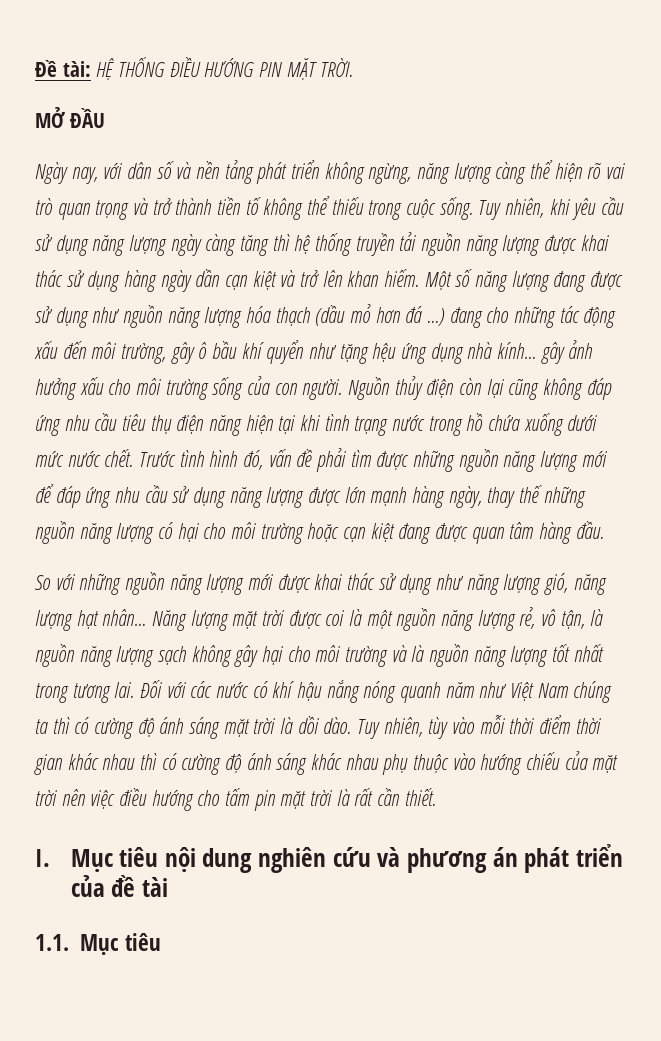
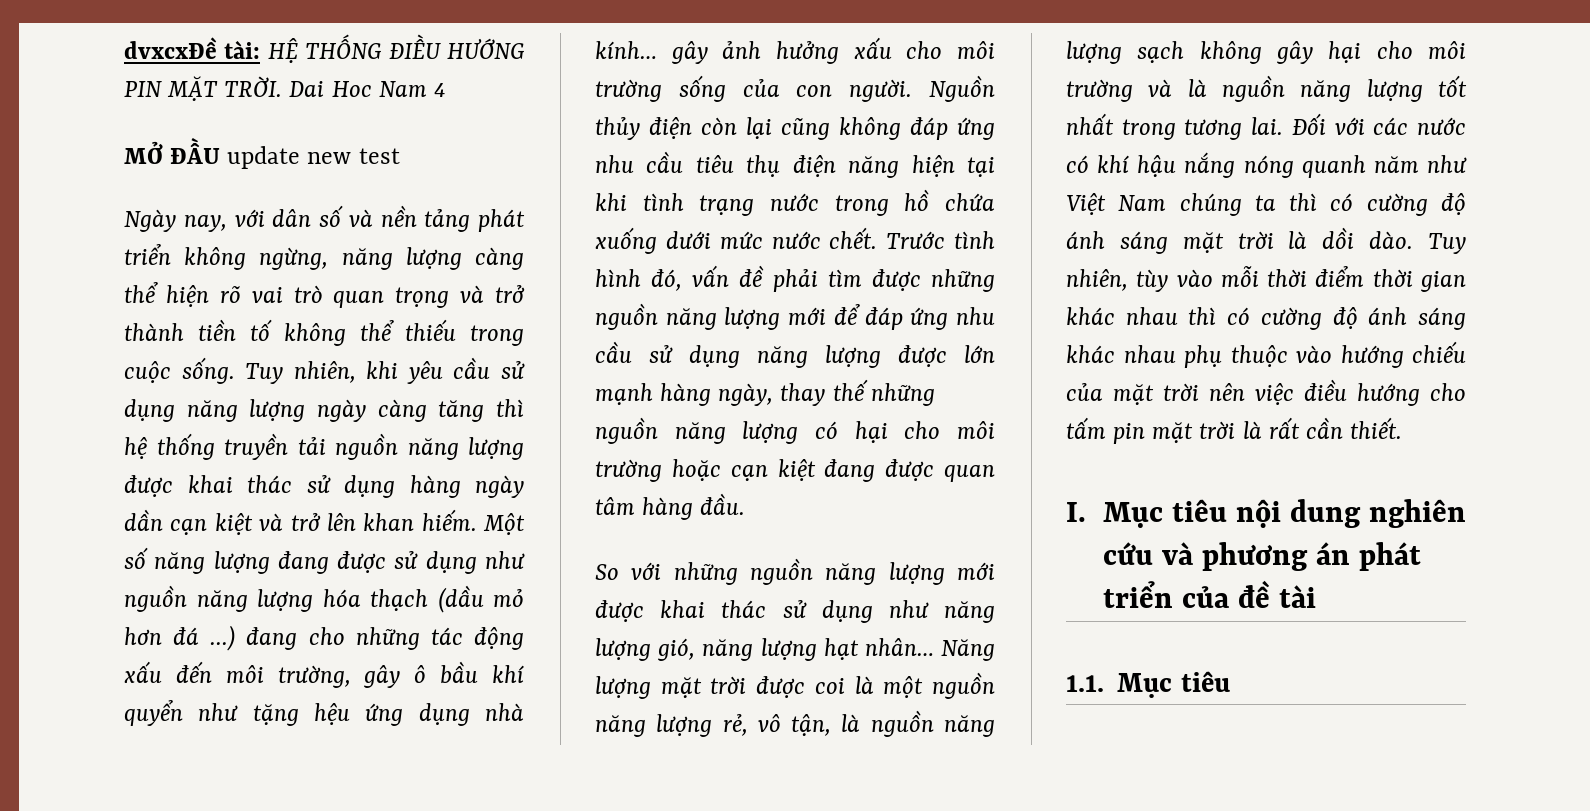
- Đề tài: HỆ THỐNG ĐIỀU HƯỚNG PIN MẶT TRỜI.
+ dvxcxĐề tài: HỆ THỐNG ĐIỀU HƯỚNG PIN MẶT TRỜI. Dai Hoc Nam 4
- MỞ ĐẦU
+ MỞ ĐẦU update new test

